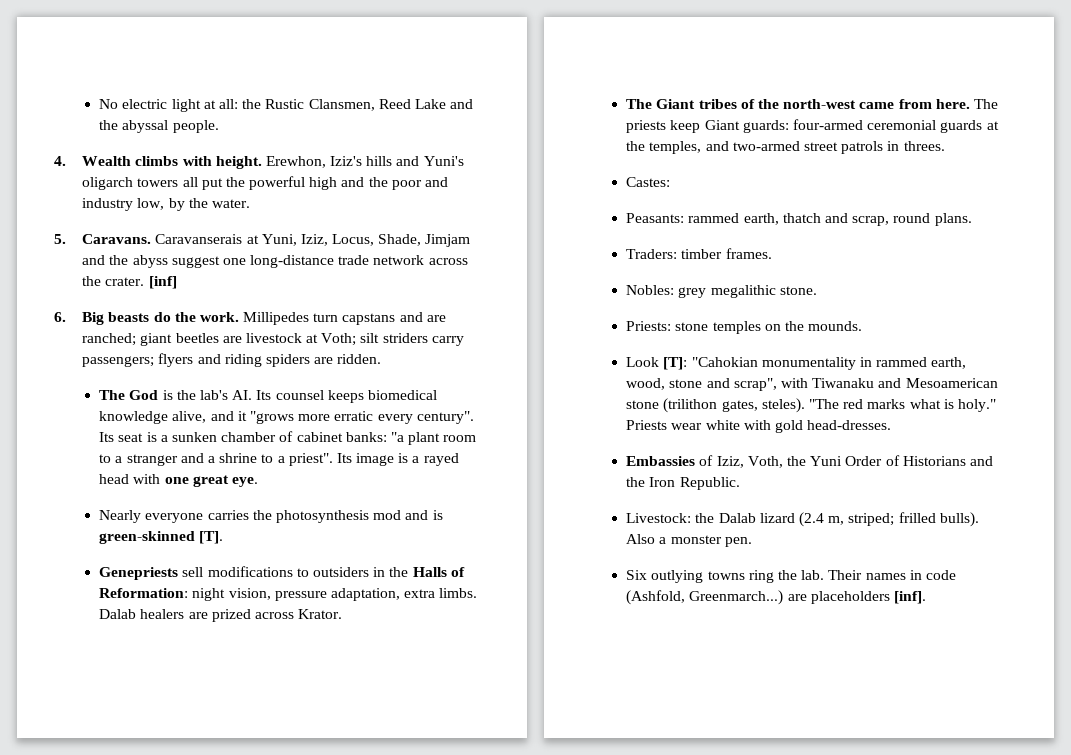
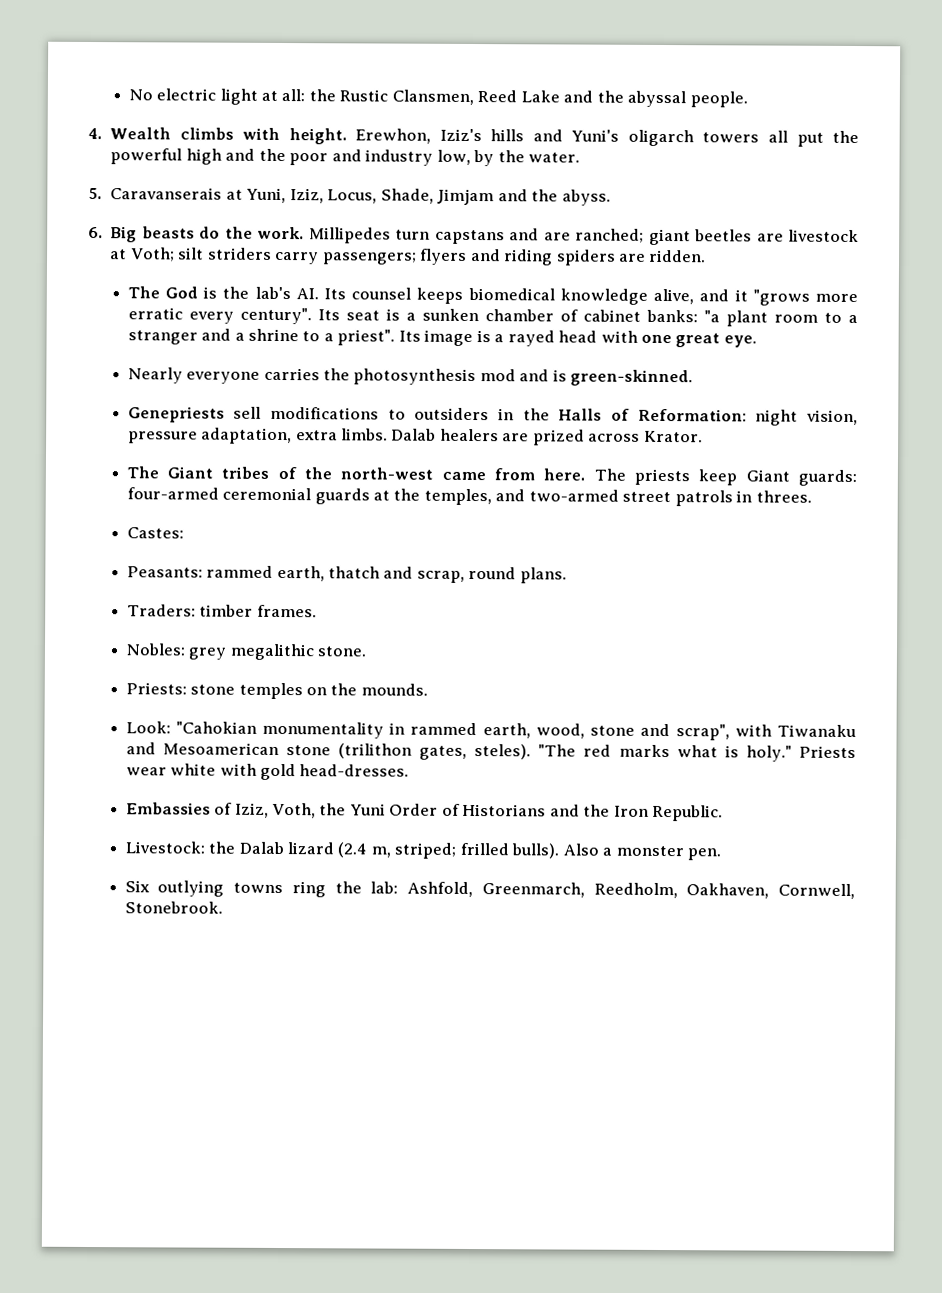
- 5. Caravans. Caravanserais at Yuni, Iziz, Locus, Shade, Jimjam and the abyss suggest one long-distance trade network across the crater. [inf]
+ 5. Caravanserais at Yuni, Iziz, Locus, Shade, Jimjam and the abyss.
- Nearly everyone carries the photosynthesis mod and is green-skinned [T].
+ Nearly everyone carries the photosynthesis mod and is green-skinned.
- Look [T]: "Cahokian monumentality in rammed earth, wood, stone and scrap", with Tiwanaku and Mesoamerican stone (trilithon gates, steles).
+ Look: "Cahokian monumentality in rammed earth, wood, stone and scrap", with Tiwanaku and Mesoamerican stone (trilithon gates, steles).
- Six outlying towns ring the lab. Their names in code (Ashfold, Greenmarch...) are placeholders [inf].
+ Six outlying towns ring the lab: Ashfold, Greenmarch, Reedholm, Oakhaven, Cornwell, Stonebrook.

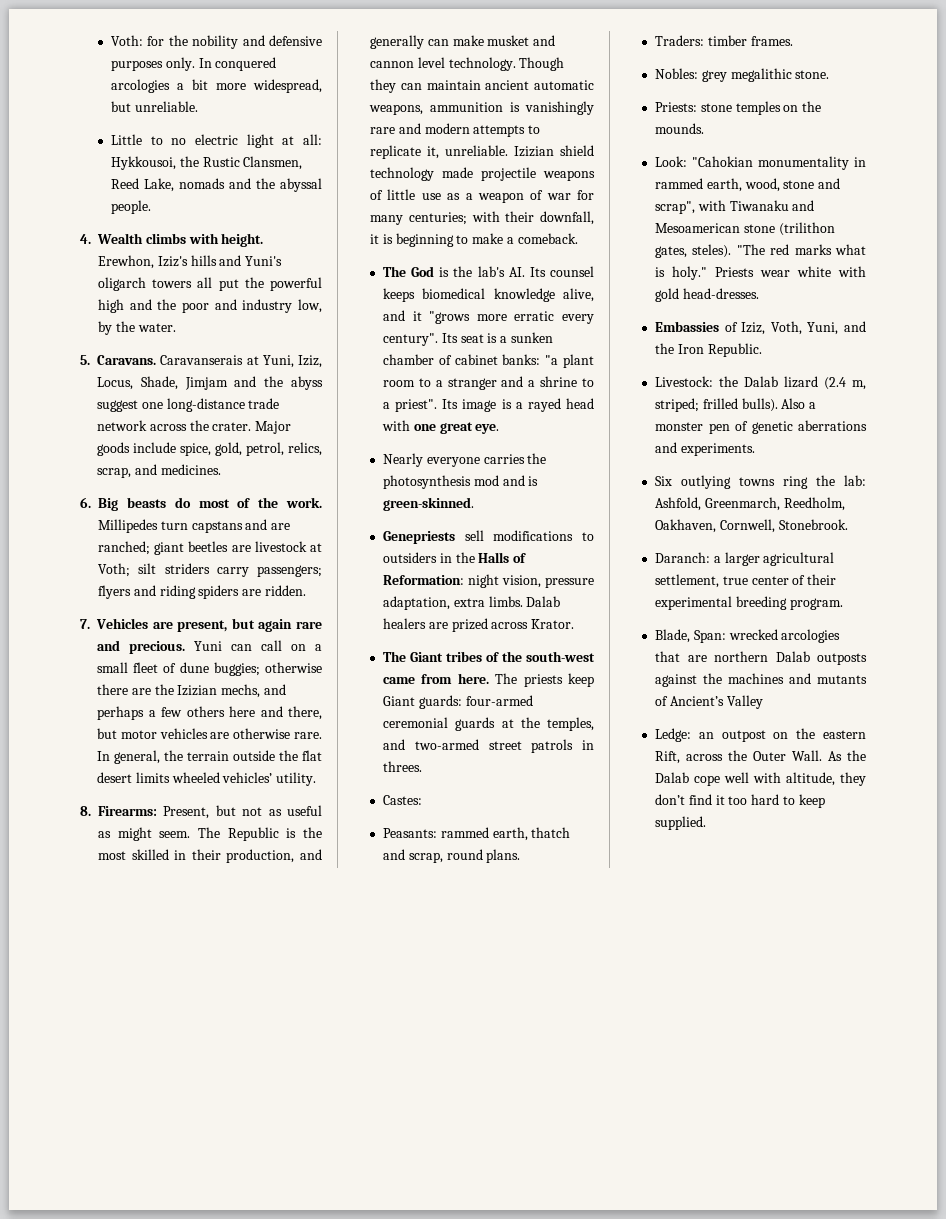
- No electric light at all: the Rustic Clansmen, Reed Lake and the abyssal people.
+ Voth: for the nobility and defensive purposes only. In conquered arcologies a bit more widespread, but unreliable.
+ Little to no electric light at all: Hykkousoi, the Rustic Clansmen, Reed Lake, nomads and the abyssal people.
- 5. Caravanserais at Yuni, Iziz, Locus, Shade, Jimjam and the abyss.
+ 5. Caravans. Caravanserais at Yuni, Iziz, Locus, Shade, Jimjam and the abyss suggest one long-distance trade network across the crater. Major goods include spice, gold, petrol, relics, scrap, and medicines.
- 6. Big beasts do the work.
+ 6. Big beasts do most of the work.
+ 7. Vehicles are present, but again rare and precious. Yuni can call on a small fleet of dune buggies; otherwise there are the Izizian mechs, and perhaps a few others here and there, but motor vehicles are otherwise rare. In general, the terrain outside the flat desert limits wheeled vehicles’ utility.
+ 8. Firearms: Present, but not as useful as might seem. The Republic is the most skilled in their production, and generally can make musket and cannon level technology. Though they can maintain ancient automatic weapons, ammunition is vanishingly rare and modern attempts to replicate it, unreliable. Izizian shield technology made projectile weapons of little use as a weapon of war for many centuries; with their downfall, it is beginning to make a comeback.
- The Giant tribes of the north-west came from here.
+ The Giant tribes of the south-west came from here.
- Embassies of Iziz, Voth, the Yuni Order of Historians and the Iron Republic.
+ Embassies of Iziz, Voth, Yuni, and the Iron Republic.
- Also a monster pen.
+ Also a monster pen of genetic aberrations and experiments.
+ Daranch: a larger agricultural settlement, true center of their experimental breeding program.
+ Blade, Span: wrecked arcologies that are northern Dalab outposts against the machines and mutants of Ancient’s Valley
+ Ledge: an outpost on the eastern Rift, across the Outer Wall. As the Dalab cope well with altitude, they don’t find it too hard to keep supplied.

